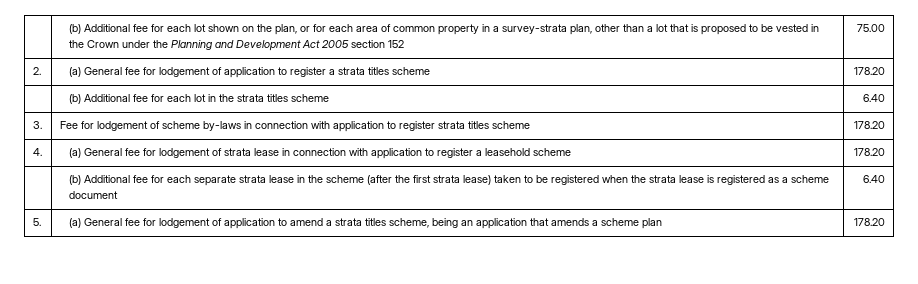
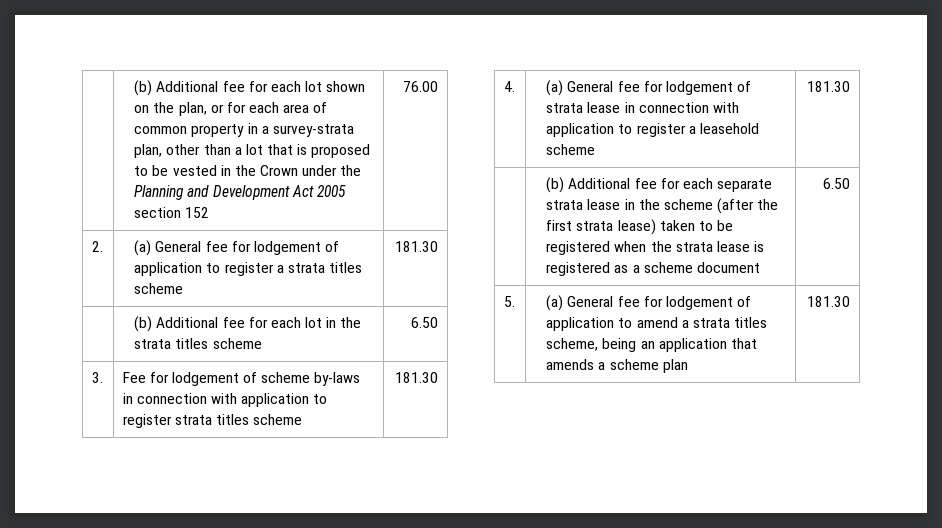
- 75.00
+ 76.00
- 2. | (a) General fee for lodgement of application to register a strata titles scheme | 178.20
+ 2. | (a) General fee for lodgement of application to register a strata titles scheme | 181.30
- | (b) Additional fee for each lot in the strata titles scheme | 6.40
+ | (b) Additional fee for each lot in the strata titles scheme | 6.50
- 3. | Fee for lodgement of scheme by-laws in connection with application to register strata titles scheme | 178.20
+ 3. | Fee for lodgement of scheme by-laws in connection with application to register strata titles scheme | 181.30
- 4. | (a) General fee for lodgement of strata lease in connection with application to register a leasehold scheme | 178.20
+ 4. | (a) General fee for lodgement of strata lease in connection with application to register a leasehold scheme | 181.30
- | (b) Additional fee for each separate strata lease in the scheme (after the first strata lease) taken to be registered when the strata lease is registered as a scheme document | 6.40
+ | (b) Additional fee for each separate strata lease in the scheme (after the first strata lease) taken to be registered when the strata lease is registered as a scheme document | 6.50
- 5. | (a) General fee for lodgement of application to amend a strata titles scheme, being an application that amends a scheme plan | 178.20
+ 5. | (a) General fee for lodgement of application to amend a strata titles scheme, being an application that amends a scheme plan | 181.30

